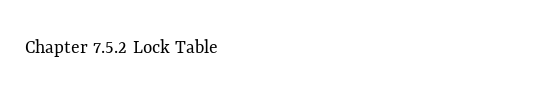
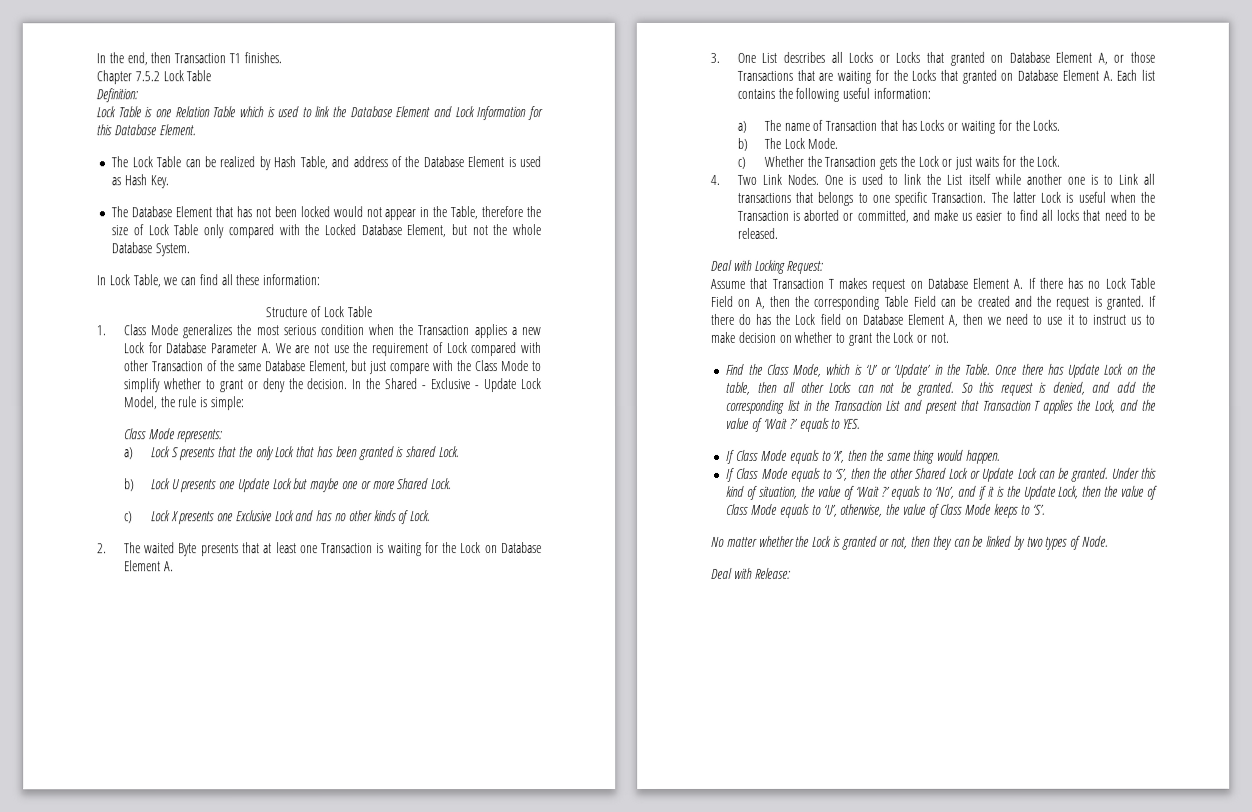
+ In the end, then Transaction T1 finishes.
  Chapter 7.5.2 Lock Table
+ Definition:
+ Lock Table is one Relation Table which is used to link the Database Element and Lock Information for this Database Element.
+ The Lock Table can be realized by Hash Table, and address of the Database Element is used as Hash Key.
+ The Database Element that has not been locked would not appear in the Table, therefore the size of Lock Table only compared with the Locked Database Element, but not the whole Database System.
+ In Lock Table, we can find all these information:
+ Structure of Lock Table
+ 1. Class Mode generalizes the most serious condition when the Transaction applies a new Lock for Database Parameter A. We are not use the requirement of Lock compared with other Transaction of the same Database Element, but just compare with the Class Mode to simplify whether to grant or deny the decision. In the Shared - Exclusive - Update Lock Model, the rule is simple:
+ Class Mode represents:
+ a) Lock S presents that the only Lock that has been granted is shared Lock.
+ b) Lock U presents one Update Lock but maybe one or more Shared Lock.
+ c) Lock X presents one Exclusive Lock and has no other kinds of Lock.
+ 2. The waited Byte presents that at least one Transaction is waiting for the Lock on Database Element A.
+ 3. One List describes all Locks or Locks that granted on Database Element A, or those Transactions that are waiting for the Locks that granted on Database Element A. Each list contains the following useful information:
+ a) The name of Transaction that has Locks or waiting for the Locks.
+ b) The Lock Mode.
+ c) Whether the Transaction gets the Lock or just waits for the Lock.
+ 4. Two Link Nodes. One is used to link the List itself while another one is to Link all transactions that belongs to one specific Transaction. The latter Lock is useful when the Transaction is aborted or committed, and make us easier to find all locks that need to be released.
+ Deal with Locking Request:
+ Assume that Transaction T makes request on Database Element A. If there has no Lock Table Field on A, then the corresponding Table Field can be created and the request is granted. If there do has the Lock field on Database Element A, then we need to use it to instruct us to make decision on whether to grant the Lock or not.
+ Find the Class Mode, which is ‘U’ or ‘Update’ in the Table. Once there has Update Lock on the table, then all other Locks can not be granted. So this request is denied, and add the corresponding list in the Transaction List and present that Transaction T applies the Lock, and the value of ‘Wait ?’ equals to YES.
+ If Class Mode equals to ‘X’, then the same thing would happen.
+ If Class Mode equals to ‘S’, then the other Shared Lock or Update Lock can be granted. Under this kind of situation, the value of ‘Wait ?’ equals to ‘No’, and if it is the Update Lock, then the value of Class Mode equals to ‘U’, otherwise, the value of Class Mode keeps to ‘S’.
+ No matter whether the Lock is granted or not, then they can be linked by two types of Node.
+ Deal with Release:

